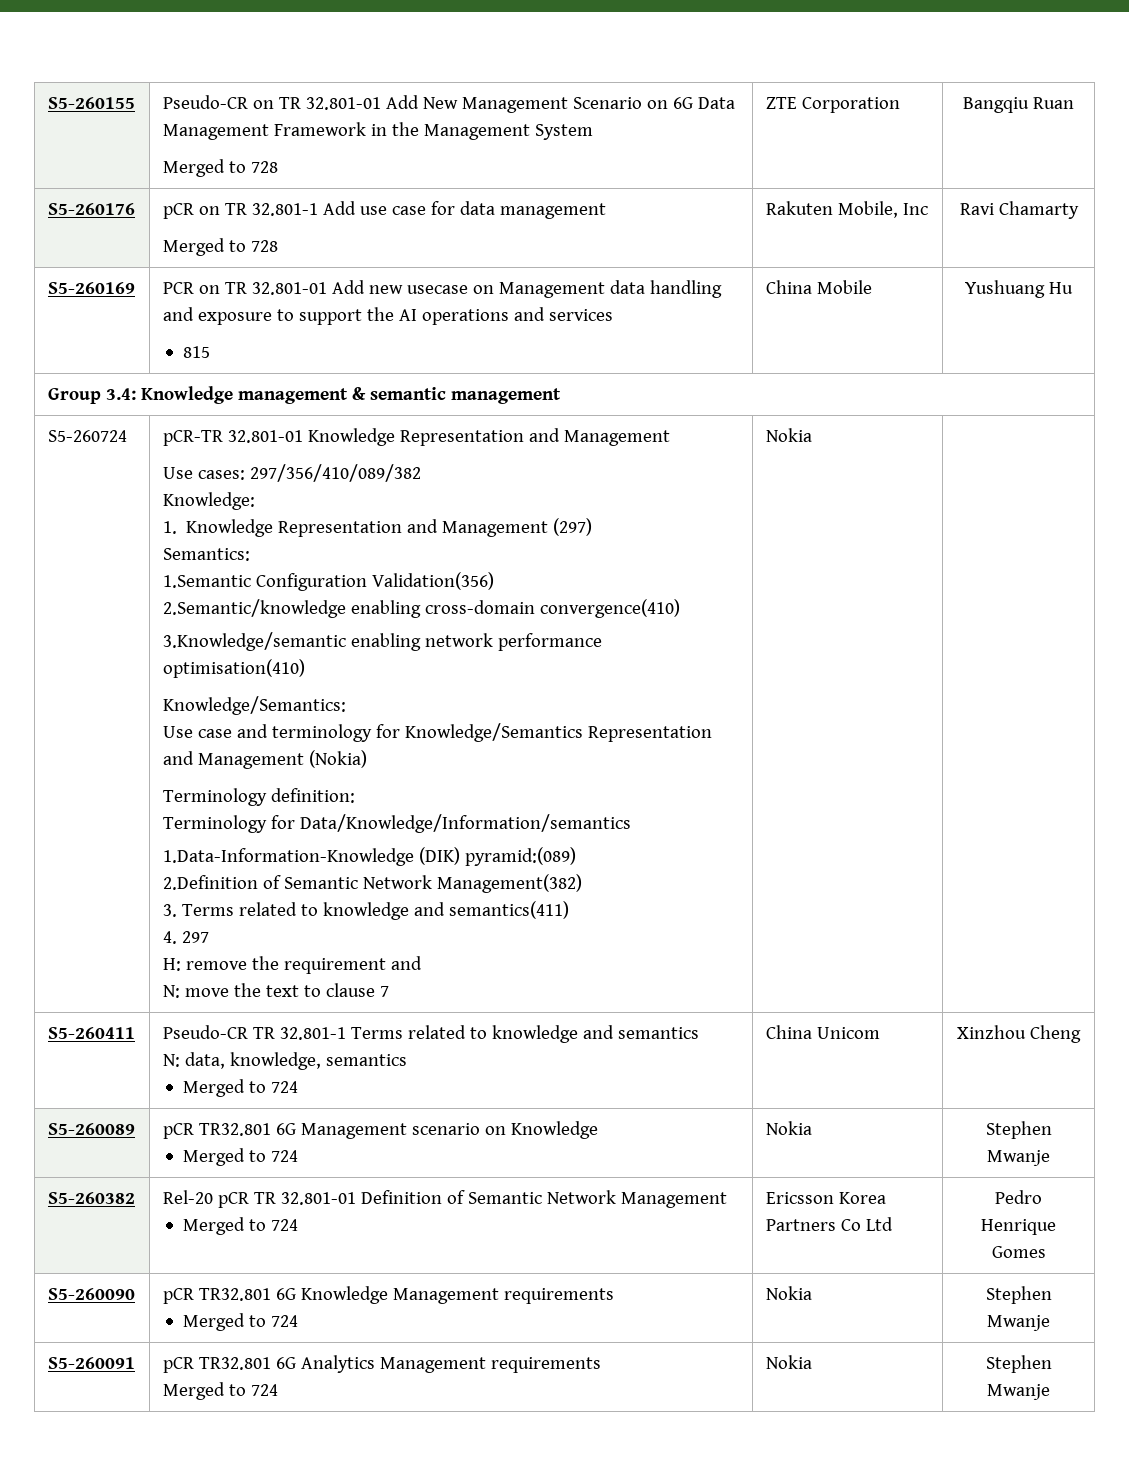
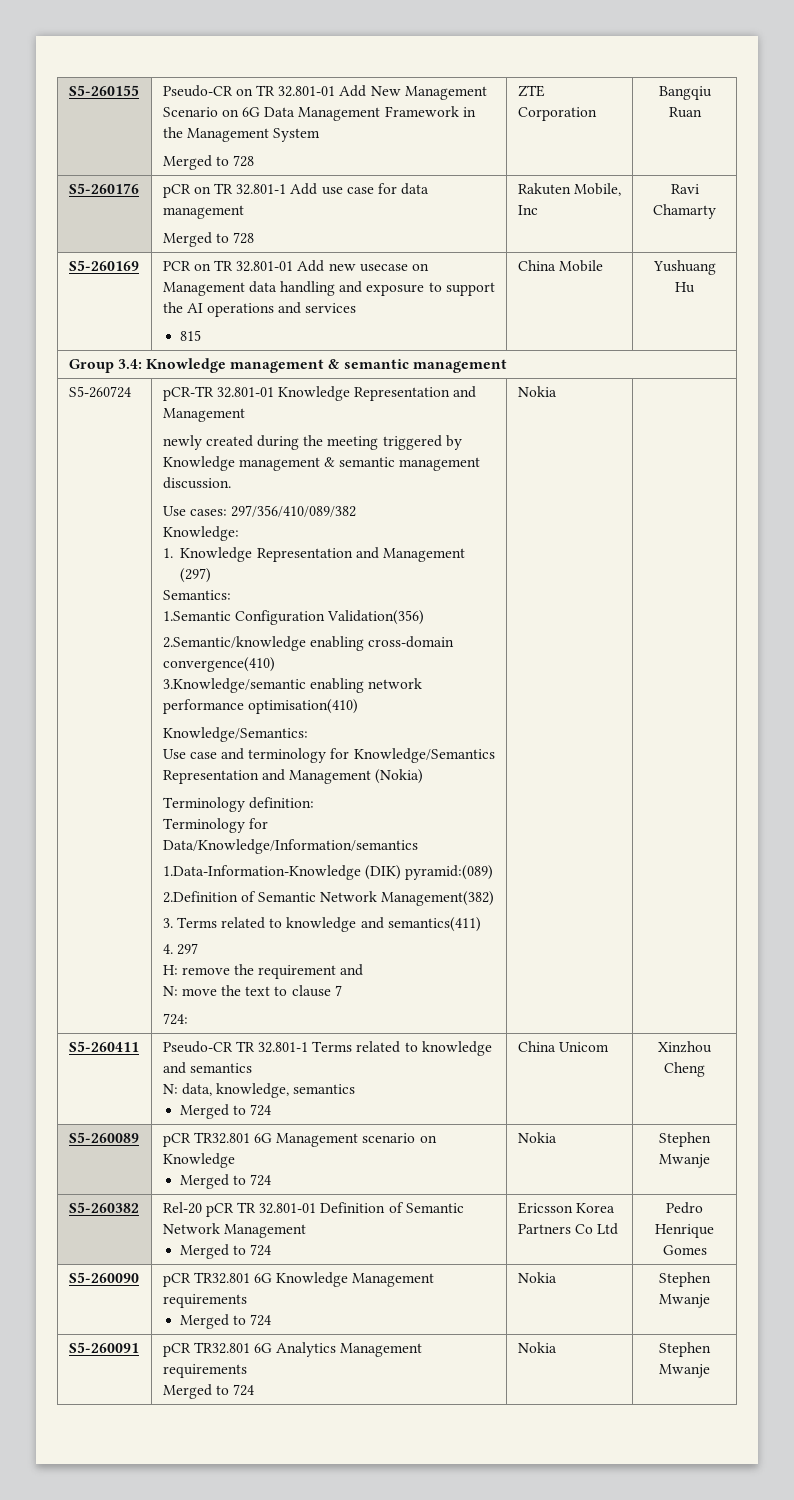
+ newly created during the meeting triggered by Knowledge management & semantic management discussion.
+ 724:

